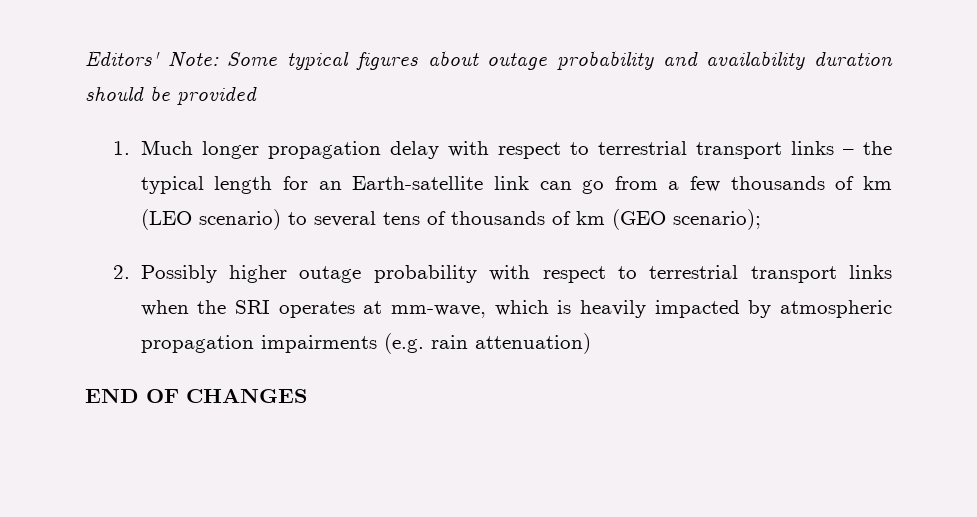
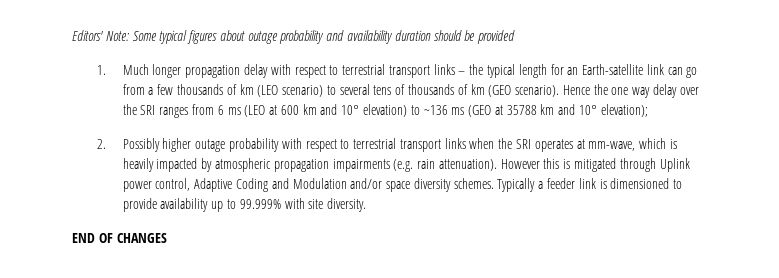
- 1. Much longer propagation delay with respect to terrestrial transport links – the typical length for an Earth-satellite link can go from a few thousands of km (LEO scenario) to several tens of thousands of km (GEO scenario);
+ 1. Much longer propagation delay with respect to terrestrial transport links – the typical length for an Earth-satellite link can go from a few thousands of km (LEO scenario) to several tens of thousands of km (GEO scenario). Hence the one way delay over the SRI ranges from 6 ms (LEO at 600 km and 10° elevation) to ~136 ms (GEO at 35788 km and 10° elevation);
- 2. Possibly higher outage probability with respect to terrestrial transport links when the SRI operates at mm-wave, which is heavily impacted by atmospheric propagation impairments (e.g. rain attenuation)
+ 2. Possibly higher outage probability with respect to terrestrial transport links when the SRI operates at mm-wave, which is heavily impacted by atmospheric propagation impairments (e.g. rain attenuation). However this is mitigated through Uplink power control, Adaptive Coding and Modulation and/or space diversity schemes. Typically a feeder link is dimensioned to provide availability up to 99.999% with site diversity.

